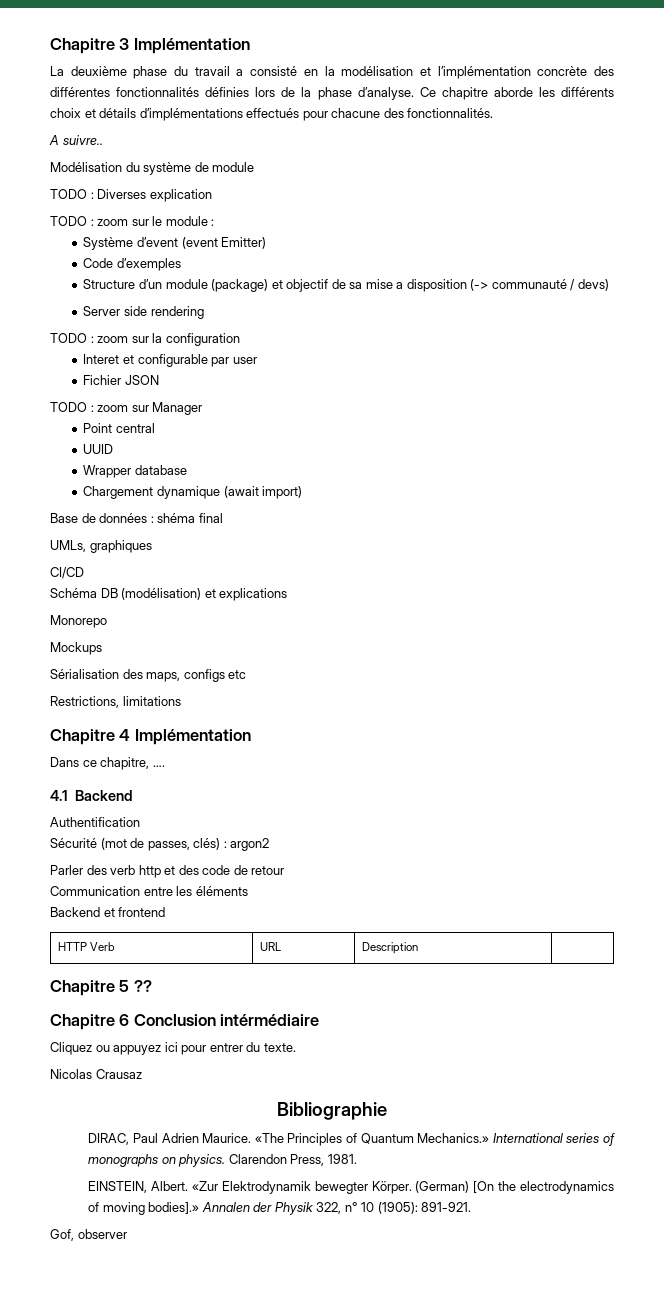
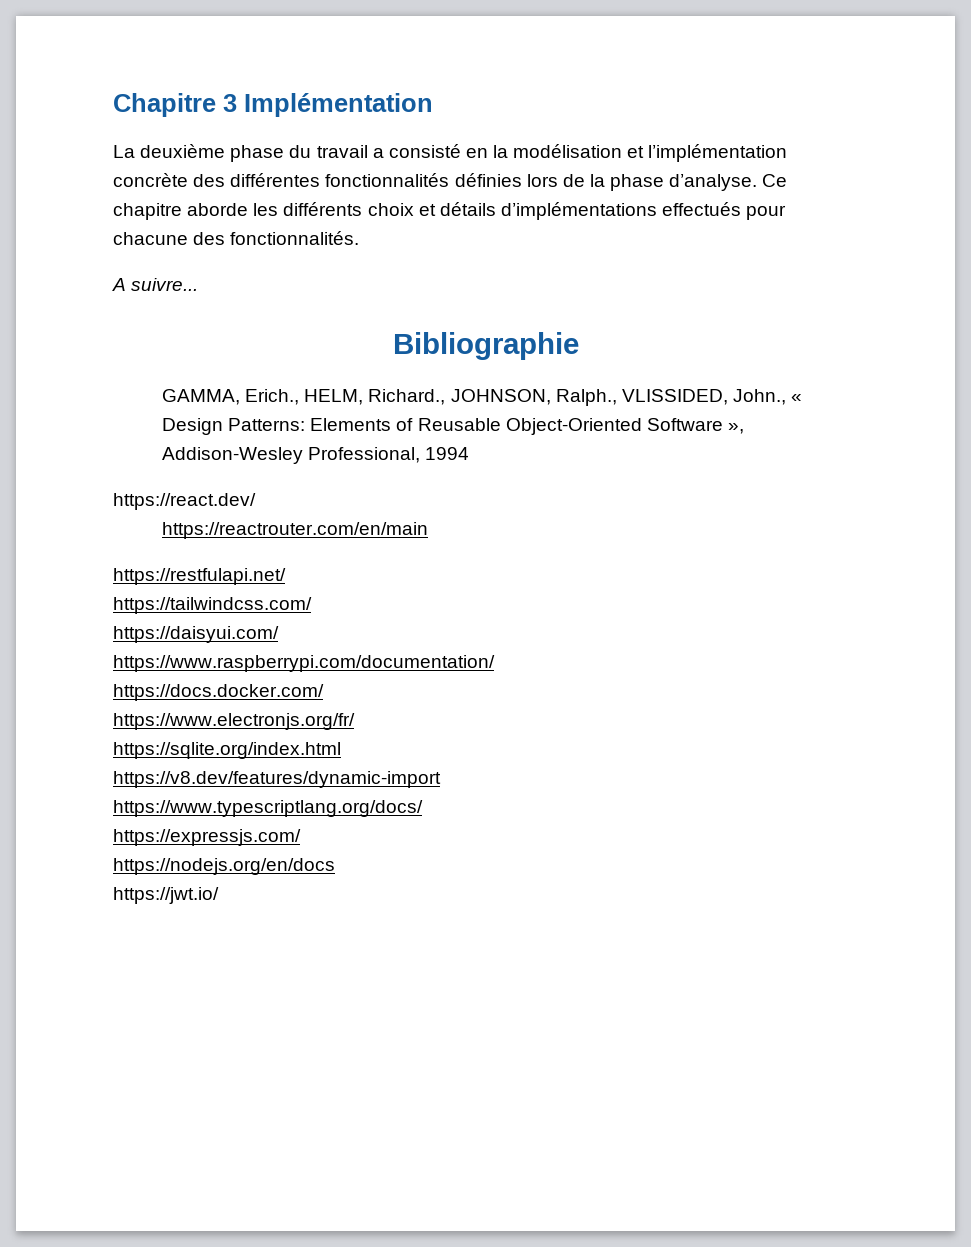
- A suivre..
- Modélisation du système de module
- TODO : Diverses explication
- TODO : zoom sur le module :
- Système d’event (event Emitter)
- Code d’exemples
- Structure d’un module (package) et objectif de sa mise a disposition (-> communauté / devs)
- Server side rendering
- TODO : zoom sur la configuration
- Interet et configurable par user
- Fichier JSON
- TODO : zoom sur Manager
- Point central
- UUID
- Wrapper database
- Chargement dynamique (await import)
- Base de données : shéma final
- UMLs, graphiques
- CI/CD
- Schéma DB (modélisation) et explications
- Monorepo
- Mockups
- Sérialisation des maps, configs etc
- Restrictions, limitations
- Chapitre 4 Implémentation
- Dans ce chapitre, ….
- 4.1 Backend
- Authentification
- Sécurité (mot de passes, clés) : argon2
- Parler des verb http et des code de retour
- Communication entre les éléments
- Backend et frontend
- HTTP Verb | URL | Description |
- Chapitre 5 ??
- Chapitre 6 Conclusion intérmédiaire
- Cliquez ou appuyez ici pour entrer du texte.
- Nicolas Crausaz
+ A suivre...
  Bibliographie
- DIRAC, Paul Adrien Maurice. «The Principles of Quantum Mechanics.» International series of monographs on physics. Clarendon Press, 1981.
- EINSTEIN, Albert. «Zur Elektrodynamik bewegter Körper. (German) [On the electrodynamics of moving bodies].» Annalen der Physik 322, n° 10 (1905): 891-921.
- Gof, observer
+ GAMMA, Erich., HELM, Richard., JOHNSON, Ralph., VLISSIDED, John., « Design Patterns: Elements of Reusable Object-Oriented Software », Addison-Wesley Professional, 1994
+ https://react.dev/
+ https://reactrouter.com/en/main
+ https://restfulapi.net/
+ https://tailwindcss.com/
+ https://daisyui.com/
+ https://www.raspberrypi.com/documentation/
+ https://docs.docker.com/
+ https://www.electronjs.org/fr/
+ https://sqlite.org/index.html
+ https://v8.dev/features/dynamic-import
+ https://www.typescriptlang.org/docs/
+ https://expressjs.com/
+ https://nodejs.org/en/docs
+ https://jwt.io/

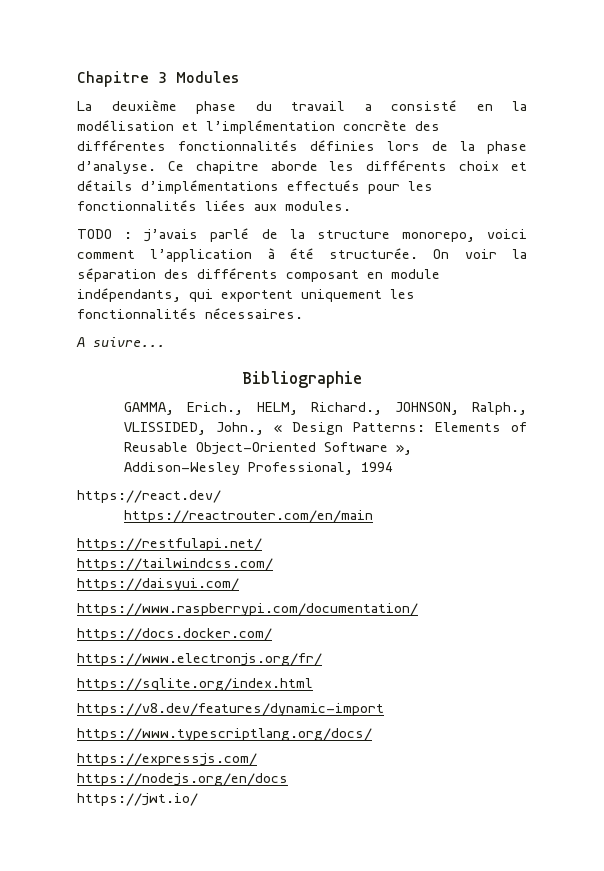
- Chapitre 3 Implémentation
+ Chapitre 3 Modules
- Ce chapitre aborde les différents choix et détails d’implémentations effectués pour chacune des fonctionnalités.
+ Ce chapitre aborde les différents choix et détails d’implémentations effectués pour les fonctionnalités liées aux modules.
+ TODO : j’avais parlé de la structure monorepo, voici comment l’application à été structurée. On voir la séparation des différents composant en module indépendants, qui exportent uniquement les fonctionnalités nécessaires.

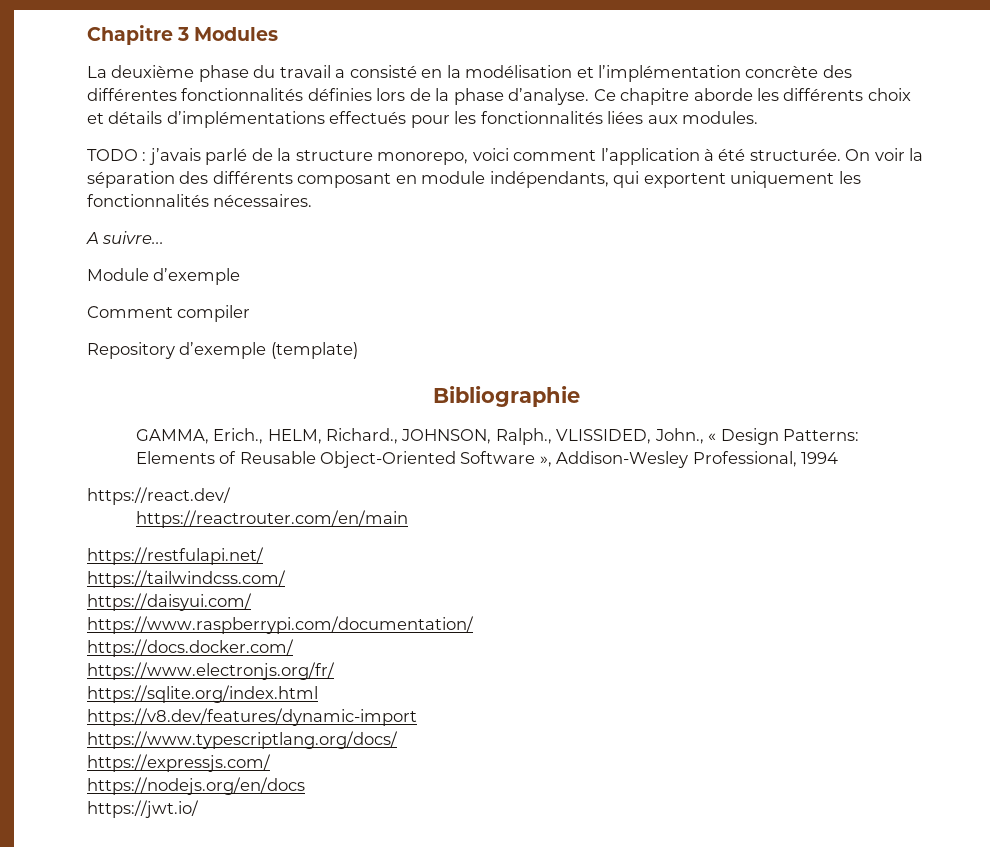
+ Module d’exemple
+ Comment compiler
+ Repository d’exemple (template)

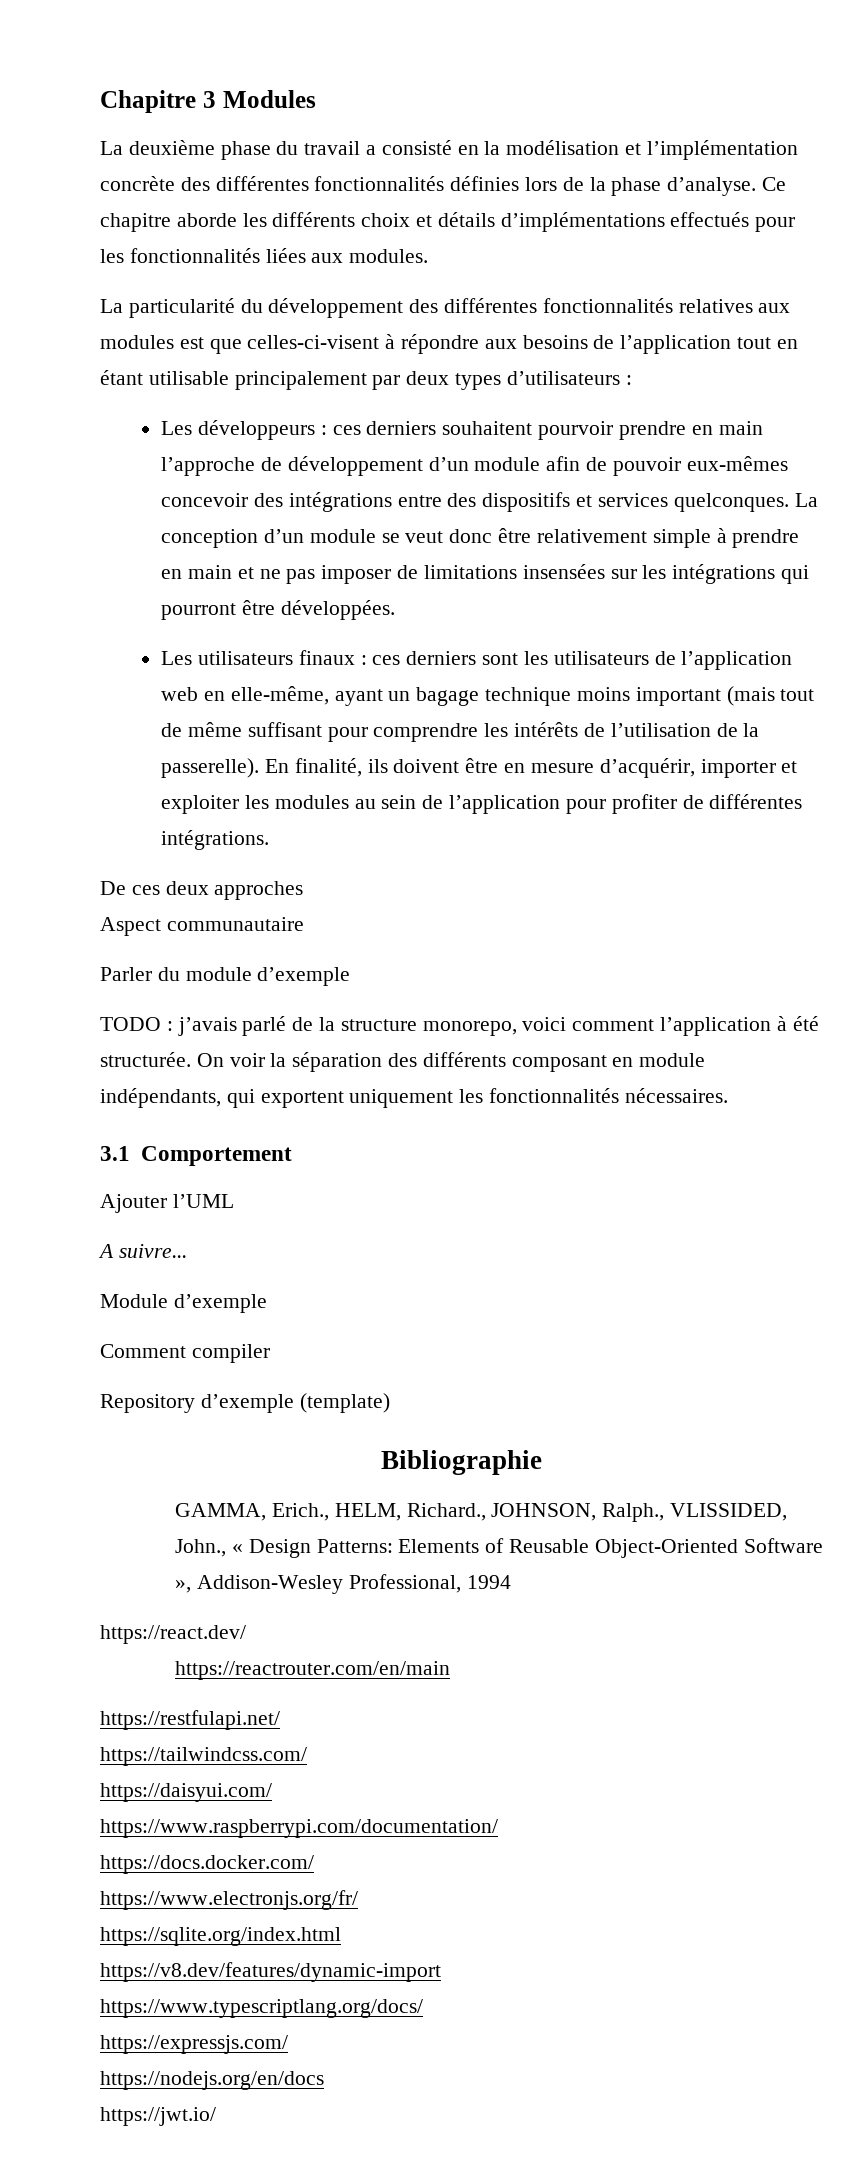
+ La particularité du développement des différentes fonctionnalités relatives aux modules est que celles-ci-visent à répondre aux besoins de l’application tout en étant utilisable principalement par deux types d’utilisateurs :
+ Les développeurs : ces derniers souhaitent pourvoir prendre en main l’approche de développement d’un module afin de pouvoir eux-mêmes concevoir des intégrations entre des dispositifs et services quelconques. La conception d’un module se veut donc être relativement simple à prendre en main et ne pas imposer de limitations insensées sur les intégrations qui pourront être développées.
+ Les utilisateurs finaux : ces derniers sont les utilisateurs de l’application web en elle-même, ayant un bagage technique moins important (mais tout de même suffisant pour comprendre les intérêts de l’utilisation de la passerelle). En finalité, ils doivent être en mesure d’acquérir, importer et exploiter les modules au sein de l’application pour profiter de différentes intégrations.
+ De ces deux approches
+ Aspect communautaire
+ Parler du module d’exemple
+ 3.1 Comportement
+ Ajouter l’UML

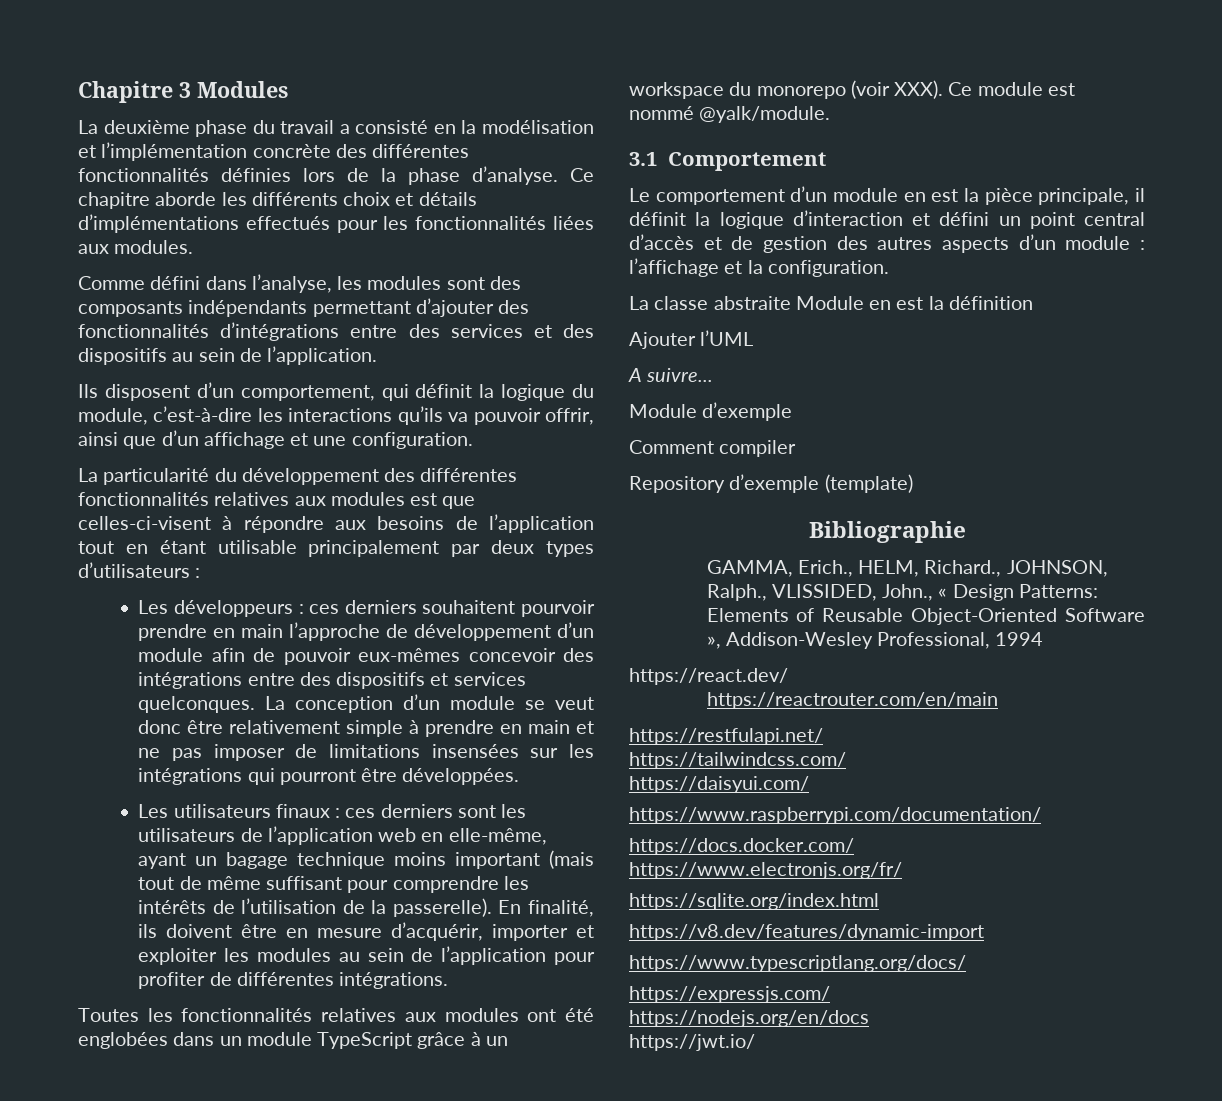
+ Comme défini dans l’analyse, les modules sont des composants indépendants permettant d’ajouter des fonctionnalités d’intégrations entre des services et des dispositifs au sein de l’application.
+ Ils disposent d’un comportement, qui définit la logique du module, c’est-à-dire les interactions qu’ils va pouvoir offrir, ainsi que d’un affichage et une configuration.
- De ces deux approches
- Aspect communautaire
- Parler du module d’exemple
- TODO : j’avais parlé de la structure monorepo, voici comment l’application à été structurée. On voir la séparation des différents composant en module indépendants, qui exportent uniquement les fonctionnalités nécessaires.
+ Toutes les fonctionnalités relatives aux modules ont été englobées dans un module TypeScript grâce à un workspace du monorepo (voir XXX). Ce module est nommé @yalk/module.
  3.1 Comportement
+ Le comportement d’un module en est la pièce principale, il définit la logique d’interaction et défini un point central d’accès et de gestion des autres aspects d’un module : l’affichage et la configuration.
+ La classe abstraite Module en est la définition

